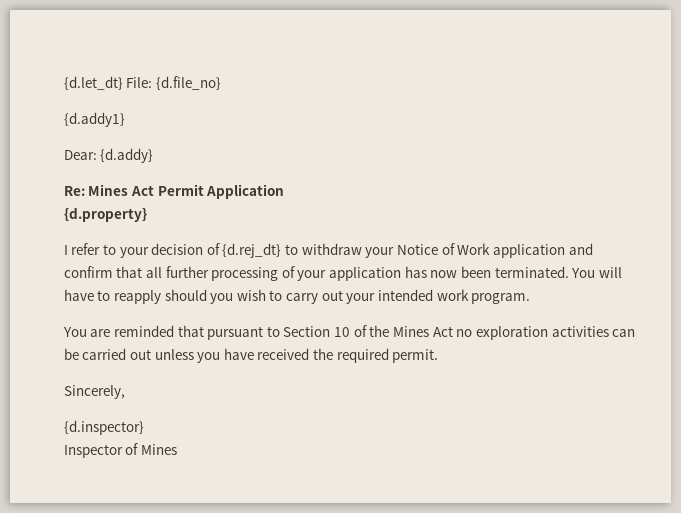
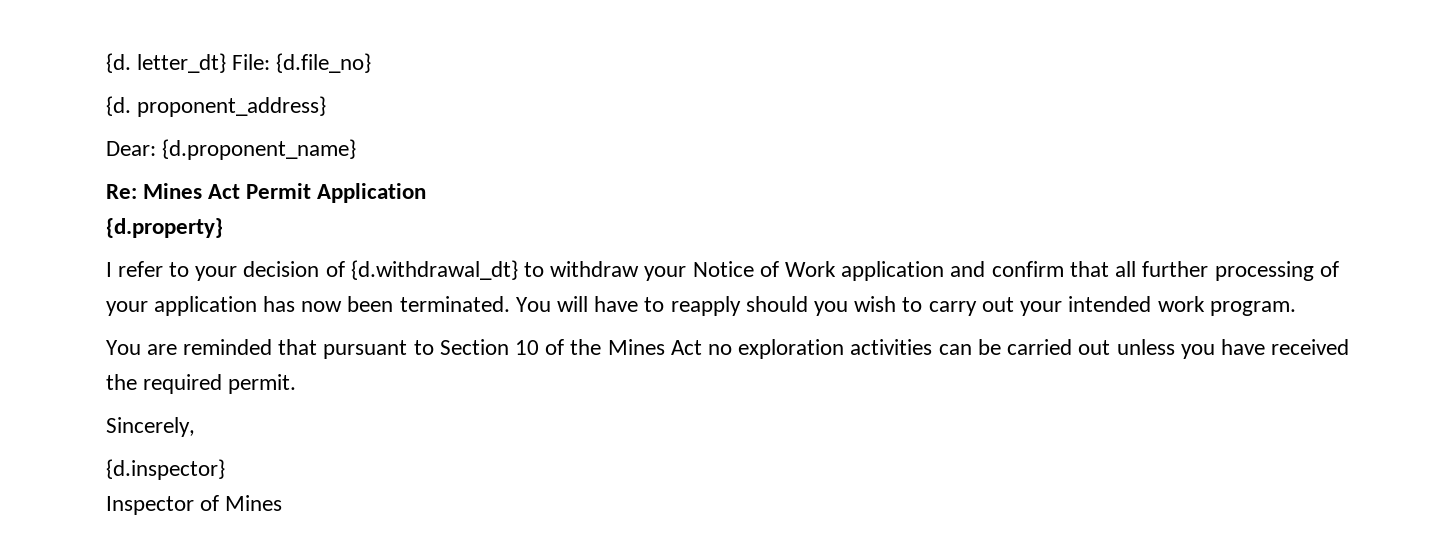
- {d.let_dt} File: {d.file_no}
+ {d. letter_dt} File: {d.file_no}
- {d.addy1}
+ {d. proponent_address}
- Dear: {d.addy}
+ Dear: {d.proponent_name}
- I refer to your decision of {d.rej_dt} to withdraw your Notice of Work application and confirm that all further processing of your application has now been terminated.
+ I refer to your decision of {d.withdrawal_dt} to withdraw your Notice of Work application and confirm that all further processing of your application has now been terminated.

